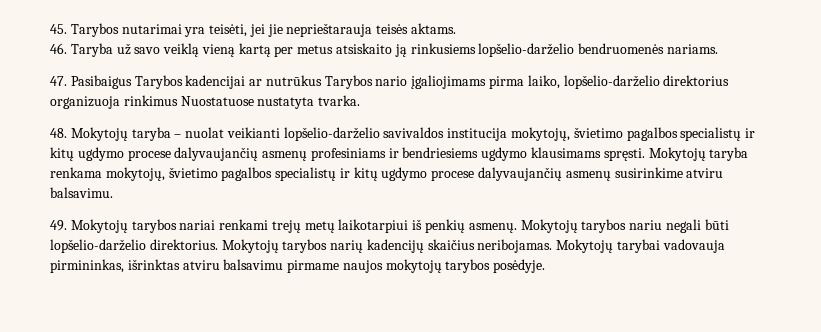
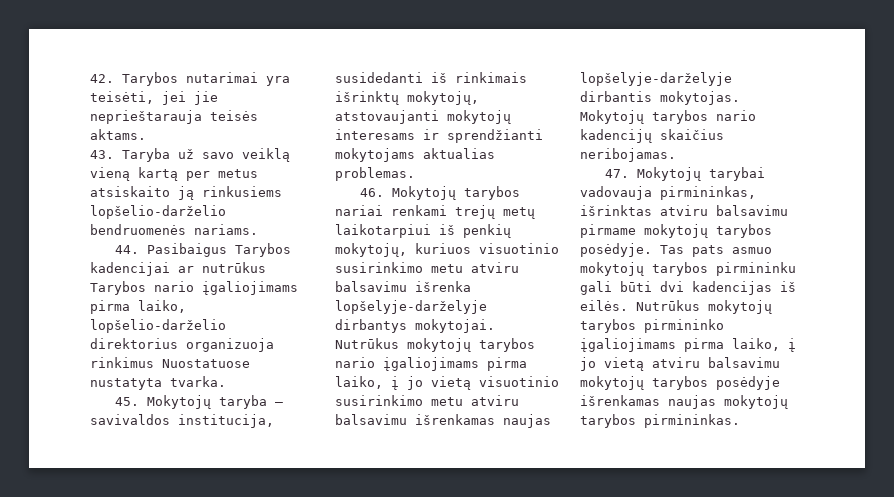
- 45. Tarybos nutarimai yra teisėti, jei jie neprieštarauja teisės aktams.
+ 42. Tarybos nutarimai yra teisėti, jei jie neprieštarauja teisės aktams.
- 46. Taryba už savo veiklą vieną kartą per metus atsiskaito ją rinkusiems lopšelio-darželio bendruomenės nariams.
+ 43. Taryba už savo veiklą vieną kartą per metus atsiskaito ją rinkusiems lopšelio-darželio bendruomenės nariams.
- 47. Pasibaigus Tarybos kadencijai ar nutrūkus Tarybos nario įgaliojimams pirma laiko, lopšelio-darželio direktorius organizuoja rinkimus Nuostatuose nustatyta tvarka.
+ 44. Pasibaigus Tarybos kadencijai ar nutrūkus Tarybos nario įgaliojimams pirma laiko, lopšelio-darželio direktorius organizuoja rinkimus Nuostatuose nustatyta tvarka.
- 48. Mokytojų taryba – nuolat veikianti lopšelio-darželio savivaldos institucija mokytojų, švietimo pagalbos specialistų ir kitų ugdymo procese dalyvaujančių asmenų profesiniams ir bendriesiems ugdymo klausimams spręsti. Mokytojų taryba renkama mokytojų, švietimo pagalbos specialistų ir kitų ugdymo procese dalyvaujančių asmenų susirinkime atviru balsavimu.
- 49. Mokytojų tarybos nariai renkami trejų metų laikotarpiui iš penkių asmenų. Mokytojų tarybos nariu negali būti lopšelio-darželio direktorius. Mokytojų tarybos narių kadencijų skaičius neribojamas. Mokytojų tarybai vadovauja pirmininkas, išrinktas atviru balsavimu pirmame naujos mokytojų tarybos posėdyje.
+ 45. Mokytojų taryba – savivaldos institucija, susidedanti iš rinkimais išrinktų mokytojų, atstovaujanti mokytojų interesams ir sprendžianti mokytojams aktualias problemas.
+ 46. Mokytojų tarybos nariai renkami trejų metų laikotarpiui iš penkių mokytojų, kuriuos visuotinio susirinkimo metu atviru balsavimu išrenka lopšelyje-darželyje dirbantys mokytojai. Nutrūkus mokytojų tarybos nario įgaliojimams pirma laiko, į jo vietą visuotinio susirinkimo metu atviru balsavimu išrenkamas naujas lopšelyje-darželyje dirbantis mokytojas. Mokytojų tarybos nario kadencijų skaičius neribojamas.
+ 47. Mokytojų tarybai vadovauja pirmininkas, išrinktas atviru balsavimu pirmame mokytojų tarybos posėdyje.
+ Tas pats asmuo mokytojų tarybos pirmininku gali būti dvi kadencijas iš eilės. Nutrūkus mokytojų tarybos pirmininko įgaliojimams pirma laiko, į jo vietą atviru balsavimu mokytojų tarybos posėdyje išrenkamas naujas mokytojų tarybos pirmininkas.

